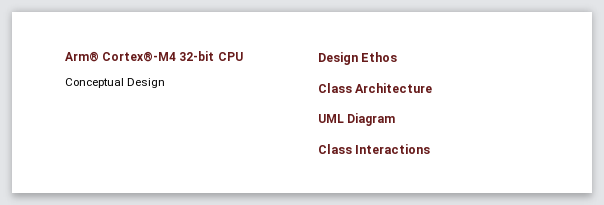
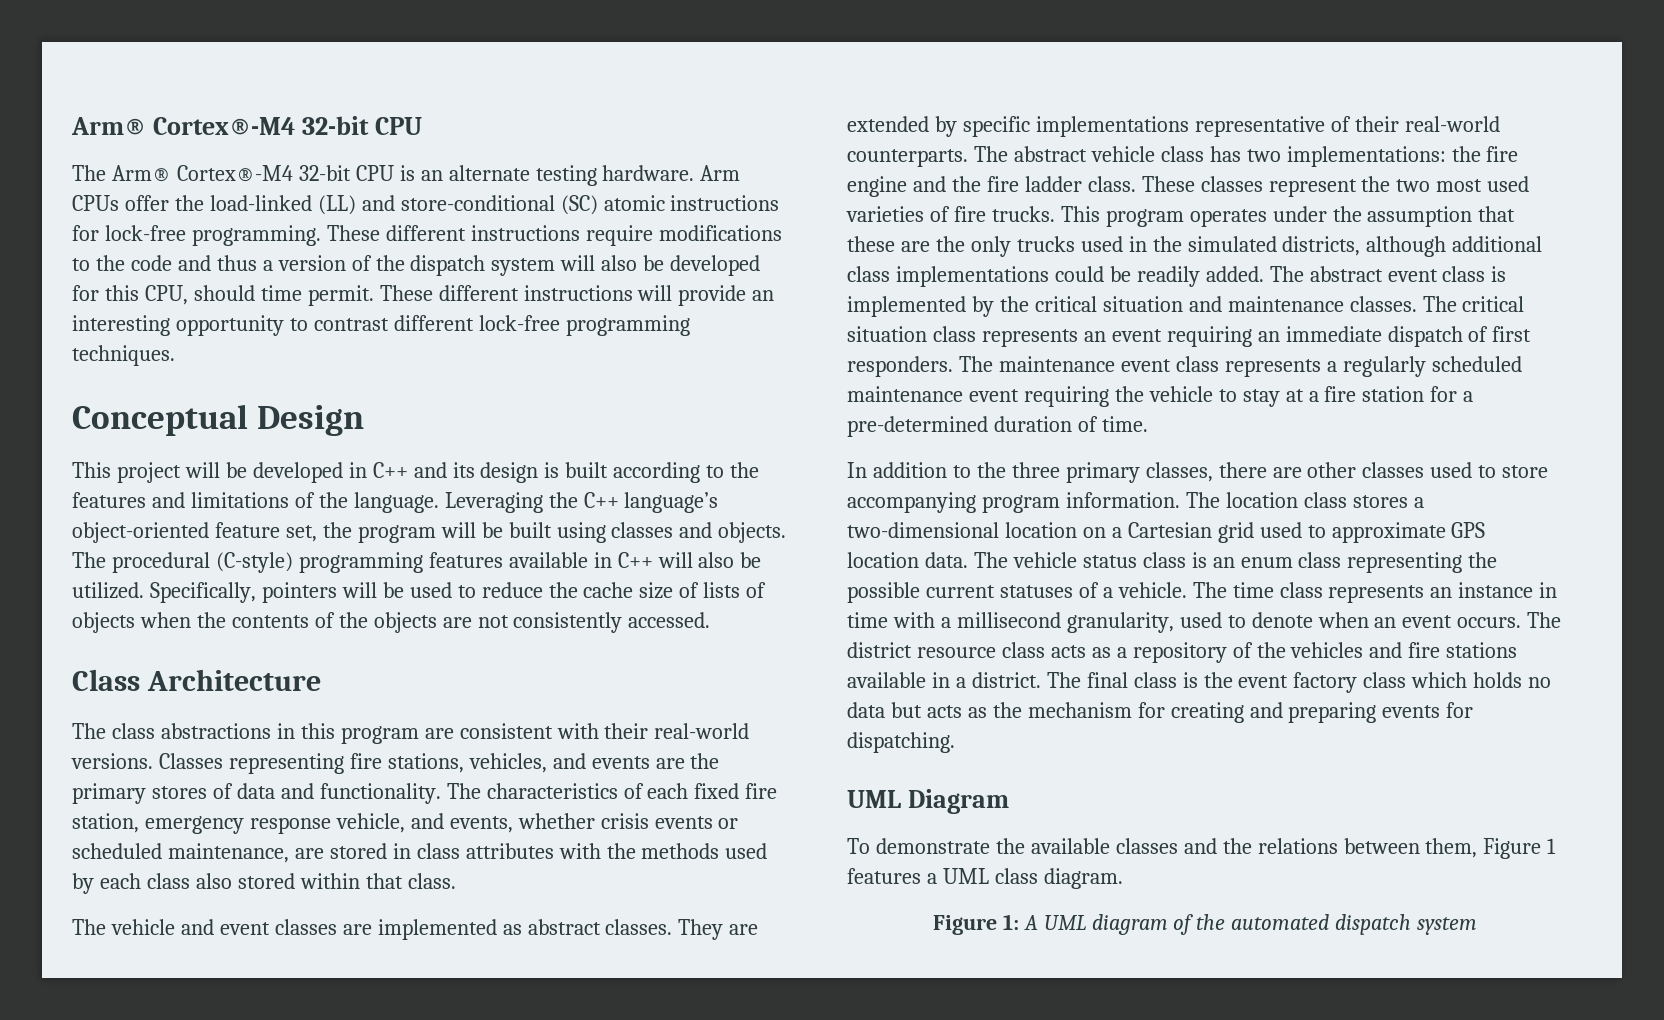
+ The Arm® Cortex®-M4 32-bit CPU is an alternate testing hardware. Arm CPUs offer the load-linked (LL) and store-conditional (SC) atomic instructions for lock-free programming. These different instructions require modifications to the code and thus a version of the dispatch system will also be developed for this CPU, should time permit. These different instructions will provide an interesting opportunity to contrast different lock-free programming techniques.
  Conceptual Design
- Design Ethos
+ This project will be developed in C++ and its design is built according to the features and limitations of the language. Leveraging the C++ language’s object-oriented feature set, the program will be built using classes and objects. The procedural (C-style) programming features available in C++ will also be utilized. Specifically, pointers will be used to reduce the cache size of lists of objects when the contents of the objects are not consistently accessed.
  Class Architecture
+ The class abstractions in this program are consistent with their real-world versions. Classes representing fire stations, vehicles, and events are the primary stores of data and functionality. The characteristics of each fixed fire station, emergency response vehicle, and events, whether crisis events or scheduled maintenance, are stored in class attributes with the methods used by each class also stored within that class.
+ The vehicle and event classes are implemented as abstract classes. They are extended by specific implementations representative of their real-world counterparts. The abstract vehicle class has two implementations: the fire engine and the fire ladder class. These classes represent the two most used varieties of fire trucks. This program operates under the assumption that these are the only trucks used in the simulated districts, although additional class implementations could be readily added. The abstract event class is implemented by the critical situation and maintenance classes. The critical situation class represents an event requiring an immediate dispatch of first responders. The maintenance event class represents a regularly scheduled maintenance event requiring the vehicle to stay at a fire station for a pre-determined duration of time.
+ In addition to the three primary classes, there are other classes used to store accompanying program information. The location class stores a two-dimensional location on a Cartesian grid used to approximate GPS location data. The vehicle status class is an enum class representing the possible current statuses of a vehicle. The time class represents an instance in time with a millisecond granularity, used to denote when an event occurs. The district resource class acts as a repository of the vehicles and fire stations available in a district. The final class is the event factory class which holds no data but acts as the mechanism for creating and preparing events for dispatching.
  UML Diagram
- Class Interactions
+ To demonstrate the available classes and the relations between them, Figure 1 features a UML class diagram.
+ Figure 1: A UML diagram of the automated dispatch system

